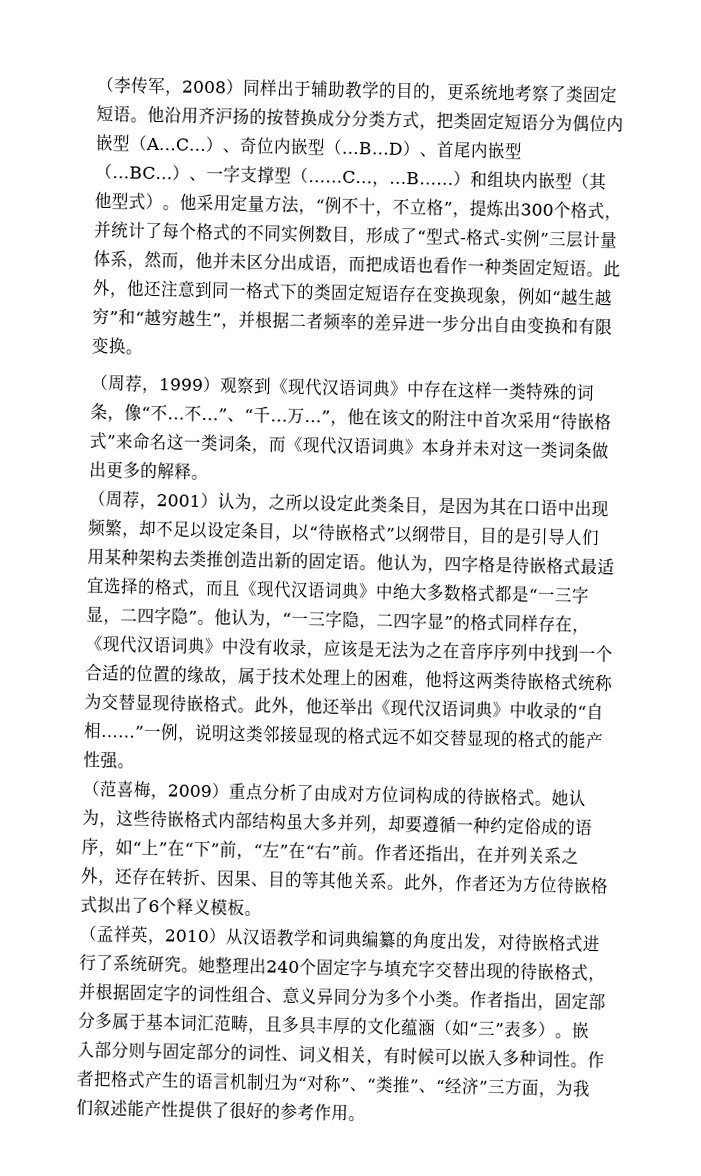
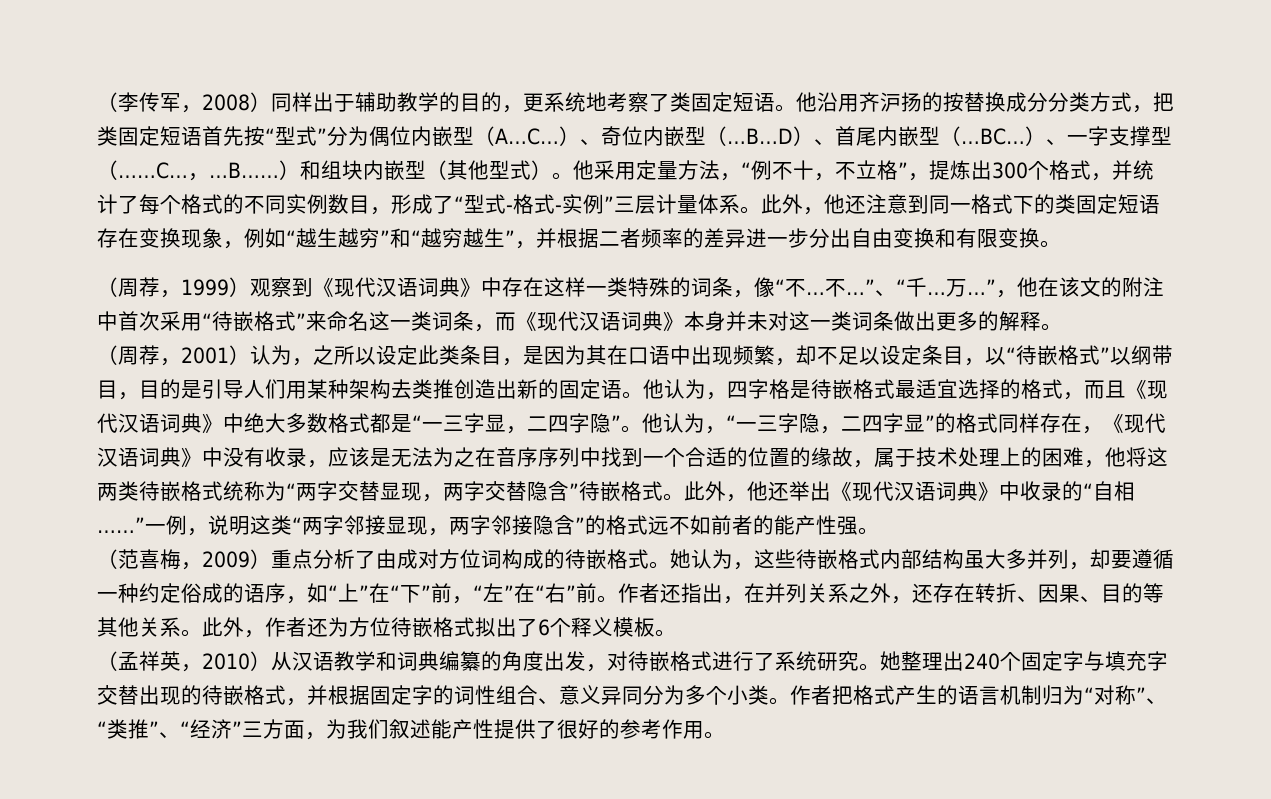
- 他沿用齐沪扬的按替换成分分类方式，把类固定短语分为偶位内嵌型（A…C…）、奇位内嵌型（…B…D）、首尾内嵌型（…BC…）、一字支撑型（……C…
+ 他沿用齐沪扬的按替换成分分类方式，把类固定短语首先按“型式”分为偶位内嵌型（A…C…）、奇位内嵌型（…B…D）、首尾内嵌型（…BC…）、一字支撑型（……C…
- 他采用定量方法，“例不十，不立格”，提炼出300个格式，并统计了每个格式的不同实例数目，形成了“型式-格式-实例”三层计量体系，然而，他并未区分出成语，而把成语也看作一种类固定短语。
+ 他采用定量方法，“例不十，不立格”，提炼出300个格式，并统计了每个格式的不同实例数目，形成了“型式-格式-实例”三层计量体系。
- 他认为，“一三字隐，二四字显”的格式同样存在，《现代汉语词典》中没有收录，应该是无法为之在音序序列中找到一个合适的位置的缘故，属于技术处理上的困难，他将这两类待嵌格式统称为交替显现待嵌格式。
+ 他认为，“一三字隐，二四字显”的格式同样存在，《现代汉语词典》中没有收录，应该是无法为之在音序序列中找到一个合适的位置的缘故，属于技术处理上的困难，他将这两类待嵌格式统称为“两字交替显现，两字交替隐含”待嵌格式。
- 一例，说明这类邻接显现的格式远不如交替显现的格式的能产性强。
+ 一例，说明这类“两字邻接显现，两字邻接隐含”的格式远不如前者的能产性强。
- 作者指出，固定部分多属于基本词汇范畴，且多具丰厚的文化蕴涵（如“三”表多）。嵌入部分则与固定部分的词性、词义相关，有时候可以嵌入多种词性。作者把格式产生的语言机制归为“对称”、“类推”、“经济”三方面，为我们叙述能产性提供了很好的参考作用。
+ 作者把格式产生的语言机制归为“对称”、“类推”、“经济”三方面，为我们叙述能产性提供了很好的参考作用。

